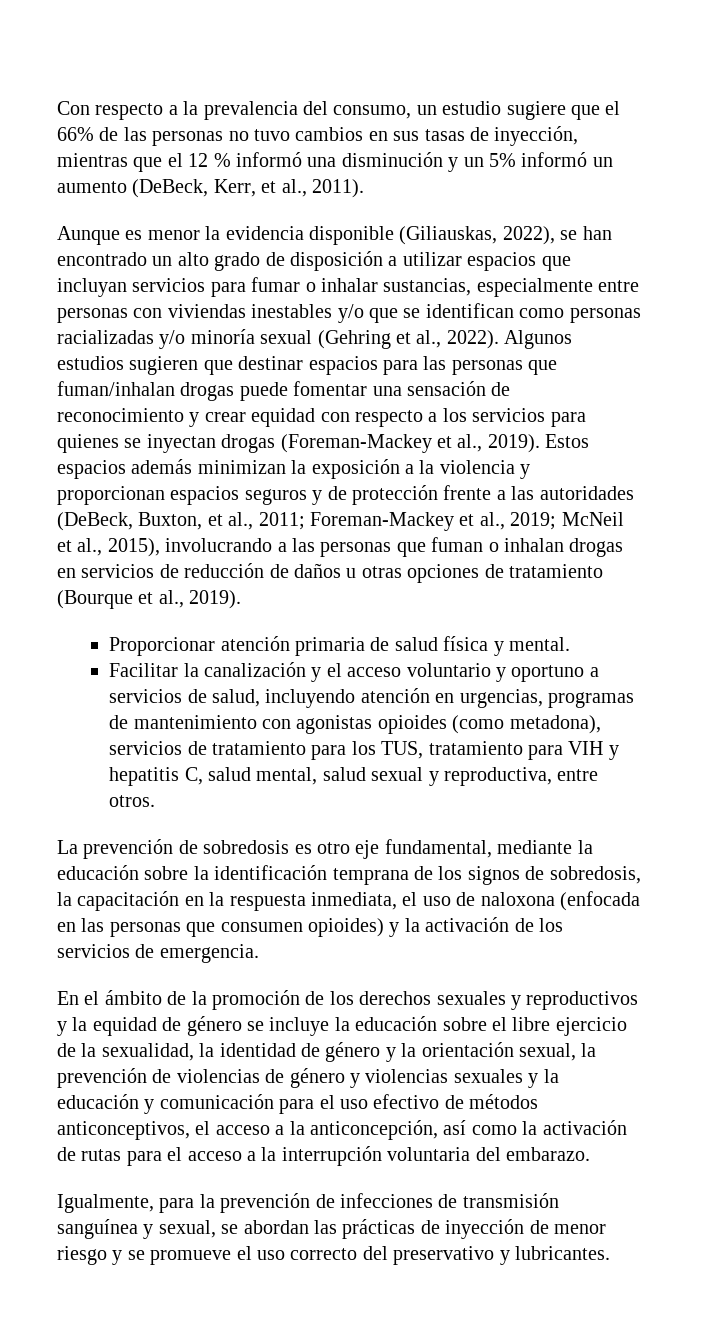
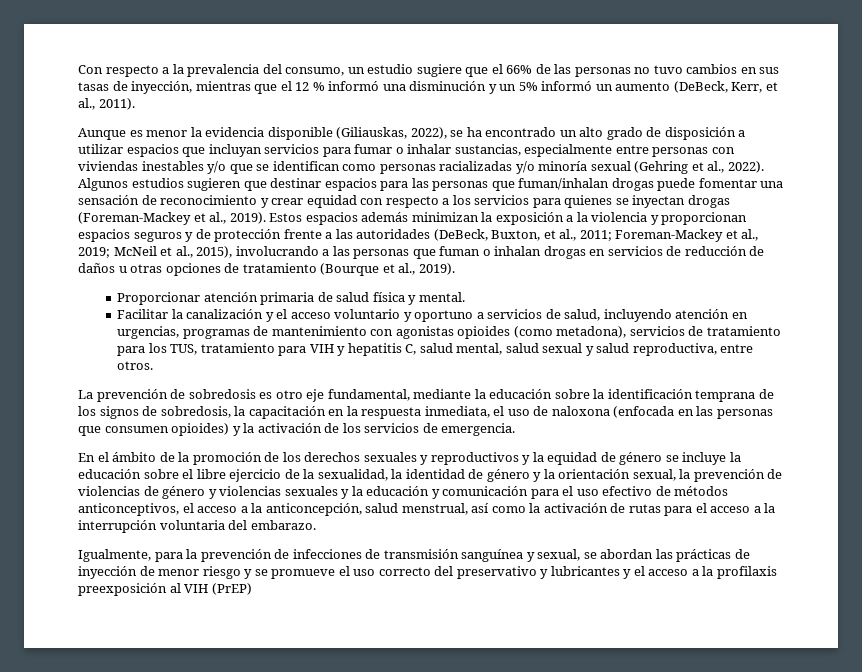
- Aunque es menor la evidencia disponible (Giliauskas, 2022), se han encontrado un alto grado de disposición a utilizar espacios que incluyan servicios para fumar o inhalar sustancias, especialmente entre personas con viviendas inestables y/o que se identifican como personas racializadas y/o minoría sexual (Gehring et al., 2022).
+ Aunque es menor la evidencia disponible (Giliauskas, 2022), se ha encontrado un alto grado de disposición a utilizar espacios que incluyan servicios para fumar o inhalar sustancias, especialmente entre personas con viviendas inestables y/o que se identifican como personas racializadas y/o minoría sexual (Gehring et al., 2022).
- Facilitar la canalización y el acceso voluntario y oportuno a servicios de salud, incluyendo atención en urgencias, programas de mantenimiento con agonistas opioides (como metadona), servicios de tratamiento para los TUS, tratamiento para VIH y hepatitis C, salud mental, salud sexual y reproductiva, entre otros.
+ Facilitar la canalización y el acceso voluntario y oportuno a servicios de salud, incluyendo atención en urgencias, programas de mantenimiento con agonistas opioides (como metadona), servicios de tratamiento para los TUS, tratamiento para VIH y hepatitis C, salud mental, salud sexual y salud reproductiva, entre otros.
- En el ámbito de la promoción de los derechos sexuales y reproductivos y la equidad de género se incluye la educación sobre el libre ejercicio de la sexualidad, la identidad de género y la orientación sexual, la prevención de violencias de género y violencias sexuales y la educación y comunicación para el uso efectivo de métodos anticonceptivos, el acceso a la anticoncepción, así como la activación de rutas para el acceso a la interrupción voluntaria del embarazo.
+ En el ámbito de la promoción de los derechos sexuales y reproductivos y la equidad de género se incluye la educación sobre el libre ejercicio de la sexualidad, la identidad de género y la orientación sexual, la prevención de violencias de género y violencias sexuales y la educación y comunicación para el uso efectivo de métodos anticonceptivos, el acceso a la anticoncepción, salud menstrual, así como la activación de rutas para el acceso a la interrupción voluntaria del embarazo.
- Igualmente, para la prevención de infecciones de transmisión sanguínea y sexual, se abordan las prácticas de inyección de menor riesgo y se promueve el uso correcto del preservativo y lubricantes.
+ Igualmente, para la prevención de infecciones de transmisión sanguínea y sexual, se abordan las prácticas de inyección de menor riesgo y se promueve el uso correcto del preservativo y lubricantes y el acceso a la profilaxis preexposición al VIH (PrEP)

